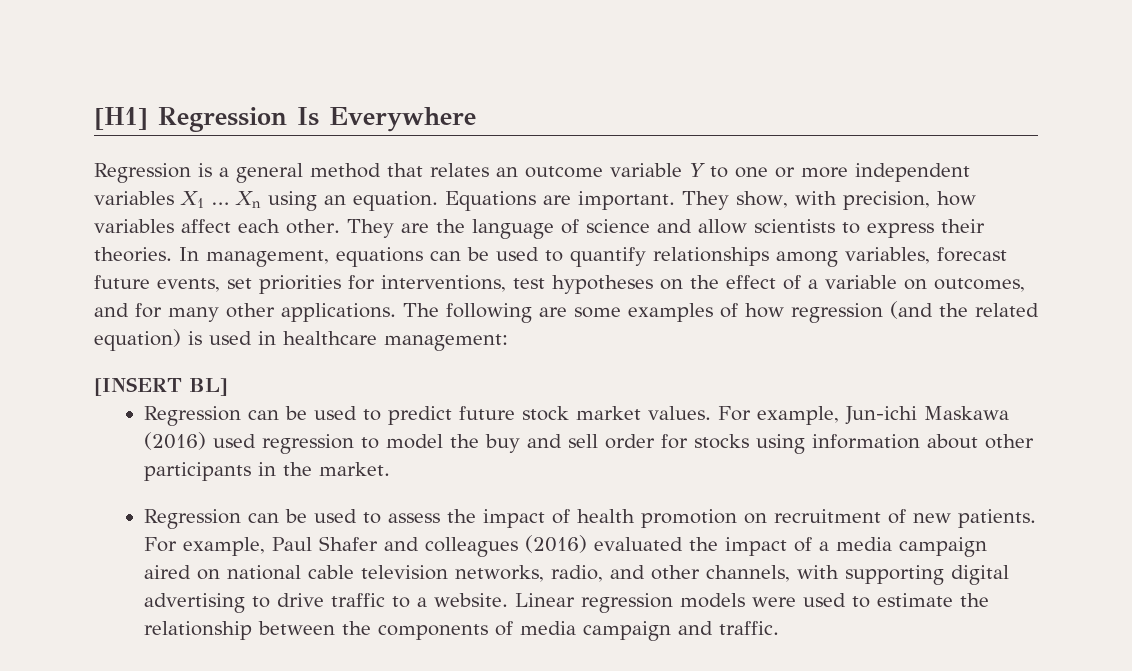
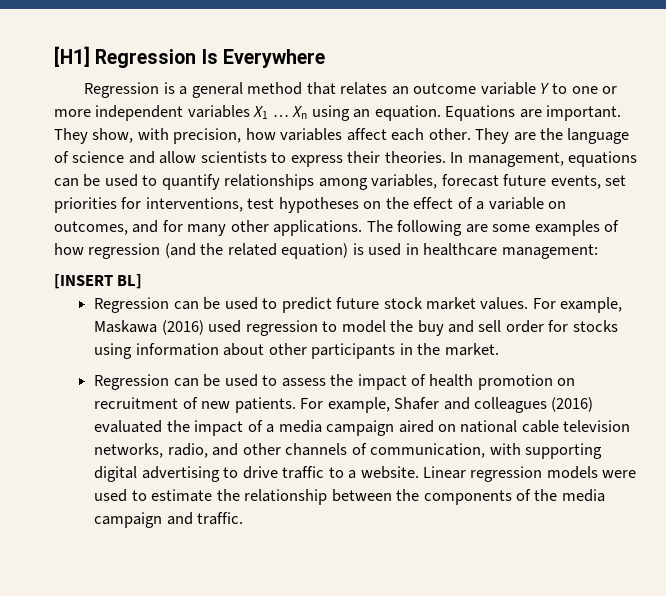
- For example, Jun-ichi Maskawa (2016) used regression to model the buy and sell order for stocks using information about other participants in the market.
+ For example, Maskawa (2016) used regression to model the buy and sell order for stocks using information about other participants in the market.
- For example, Paul Shafer and colleagues (2016) evaluated the impact of a media campaign aired on national cable television networks, radio, and other channels, with supporting digital advertising to drive traffic to a website.
+ For example, Shafer and colleagues (2016) evaluated the impact of a media campaign aired on national cable television networks, radio, and other channels of communication, with supporting digital advertising to drive traffic to a website.
- Linear regression models were used to estimate the relationship between the components of media campaign and traffic.
+ Linear regression models were used to estimate the relationship between the components of the media campaign and traffic.

